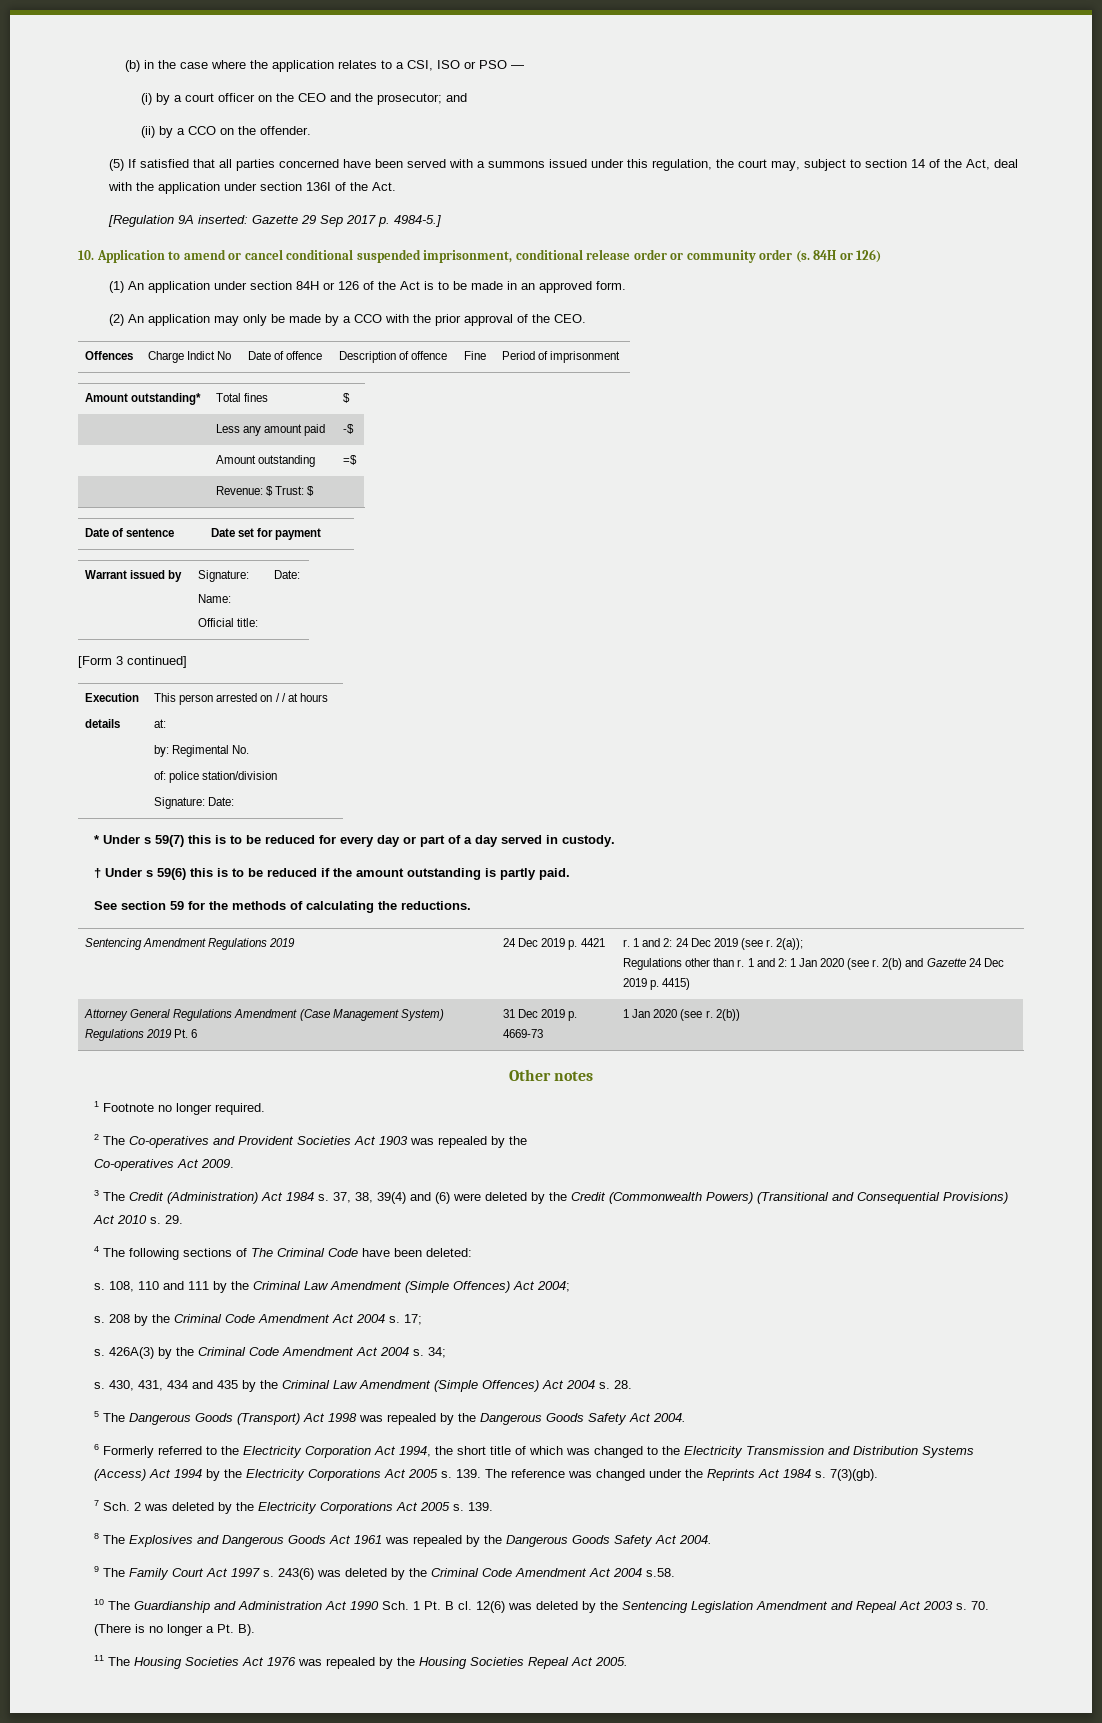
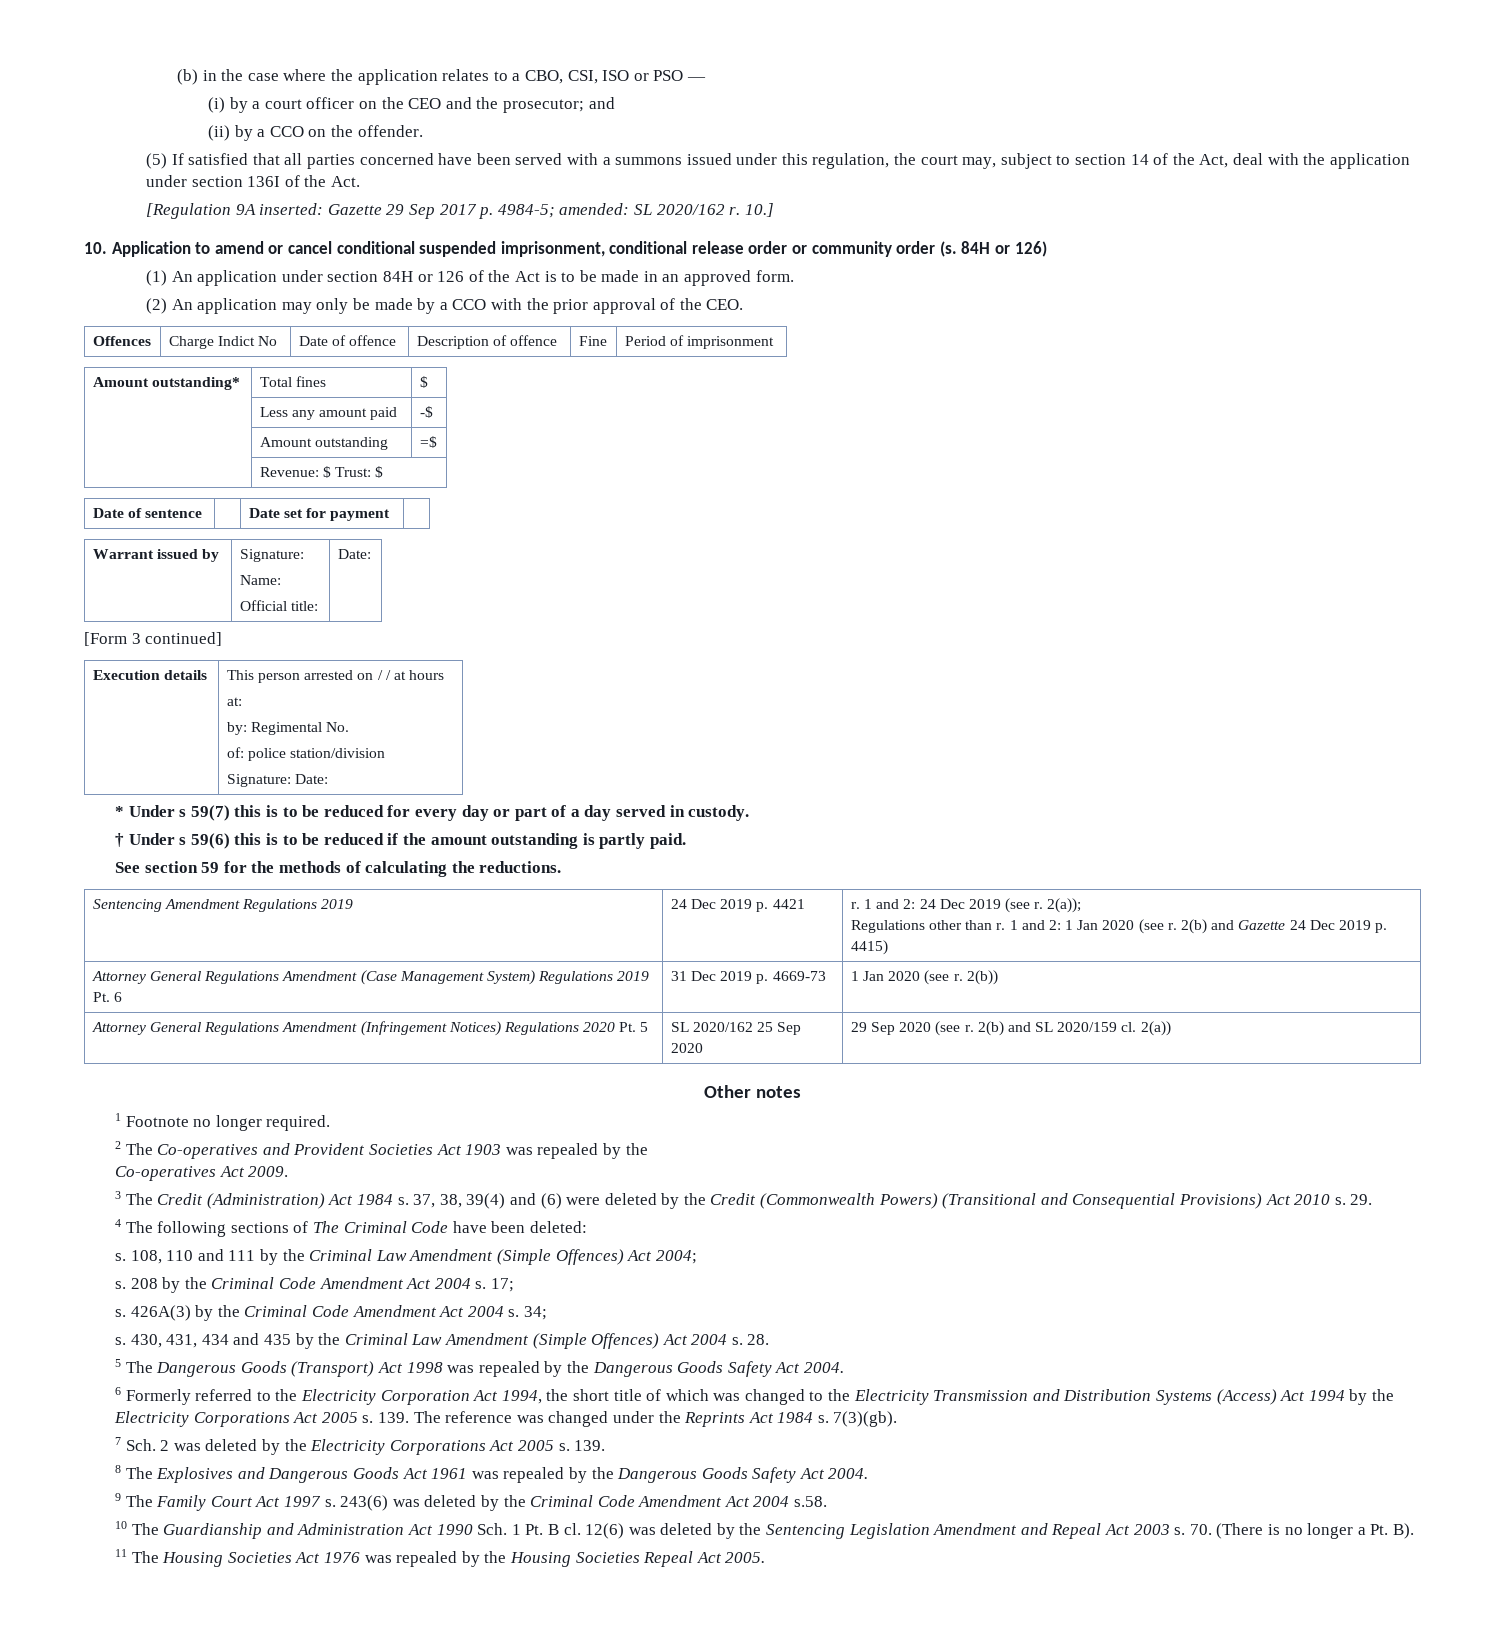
- (b) in the case where the application relates to a CSI, ISO or PSO —
+ (b) in the case where the application relates to a CBO, CSI, ISO or PSO —
- [Regulation 9A inserted: Gazette 29 Sep 2017 p. 4984-5.]
+ [Regulation 9A inserted: Gazette 29 Sep 2017 p. 4984-5; amended: SL 2020/162 r. 10.]
- Execution
- details | This person arrested on / / at hours
+ Execution details | This person arrested on / / at hours
+ Attorney General Regulations Amendment (Infringement Notices) Regulations 2020 Pt. 5 | SL 2020/162 25 Sep 2020 | 29 Sep 2020 (see r. 2(b) and SL 2020/159 cl. 2(a))

